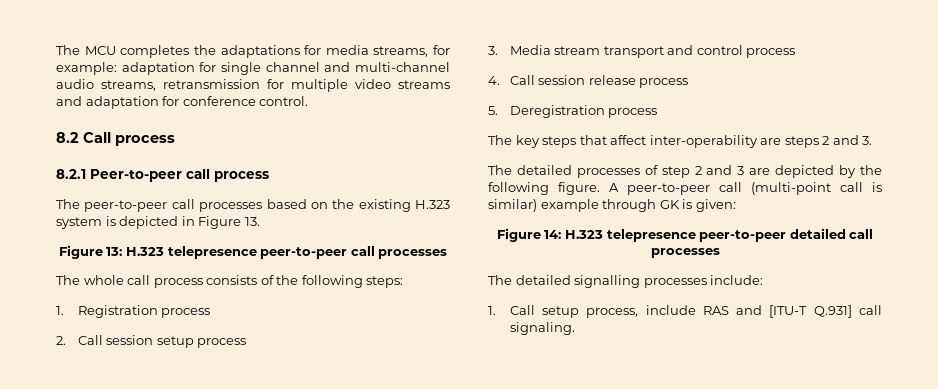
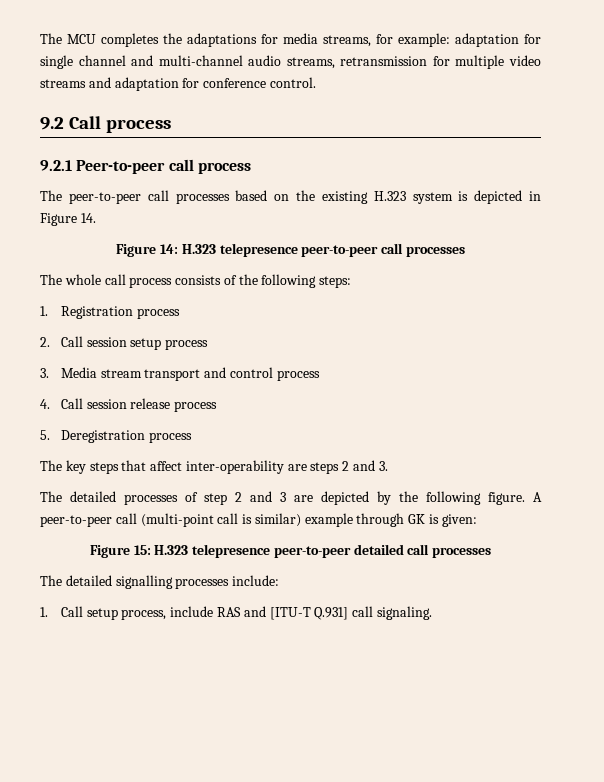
- 8.2 Call process
+ 9.2 Call process
- 8.2.1 Peer-to-peer call process
+ 9.2.1 Peer-to-peer call process
- The peer-to-peer call processes based on the existing H.323 system is depicted in Figure 13.
- Figure 13: H.323 telepresence peer-to-peer call processes
+ The peer-to-peer call processes based on the existing H.323 system is depicted in Figure 14.
+ Figure 14: H.323 telepresence peer-to-peer call processes
- Figure 14: H.323 telepresence peer-to-peer detailed call processes
+ Figure 15: H.323 telepresence peer-to-peer detailed call processes

